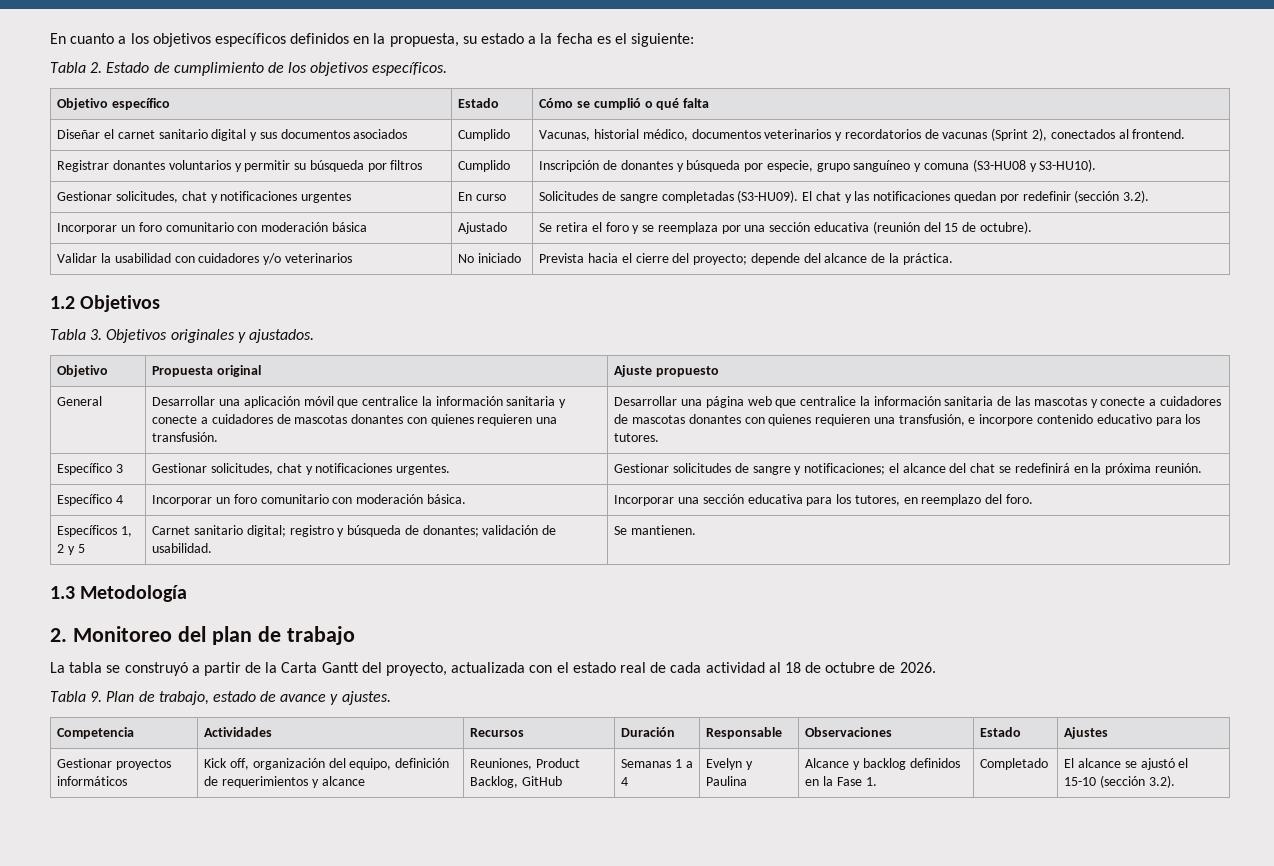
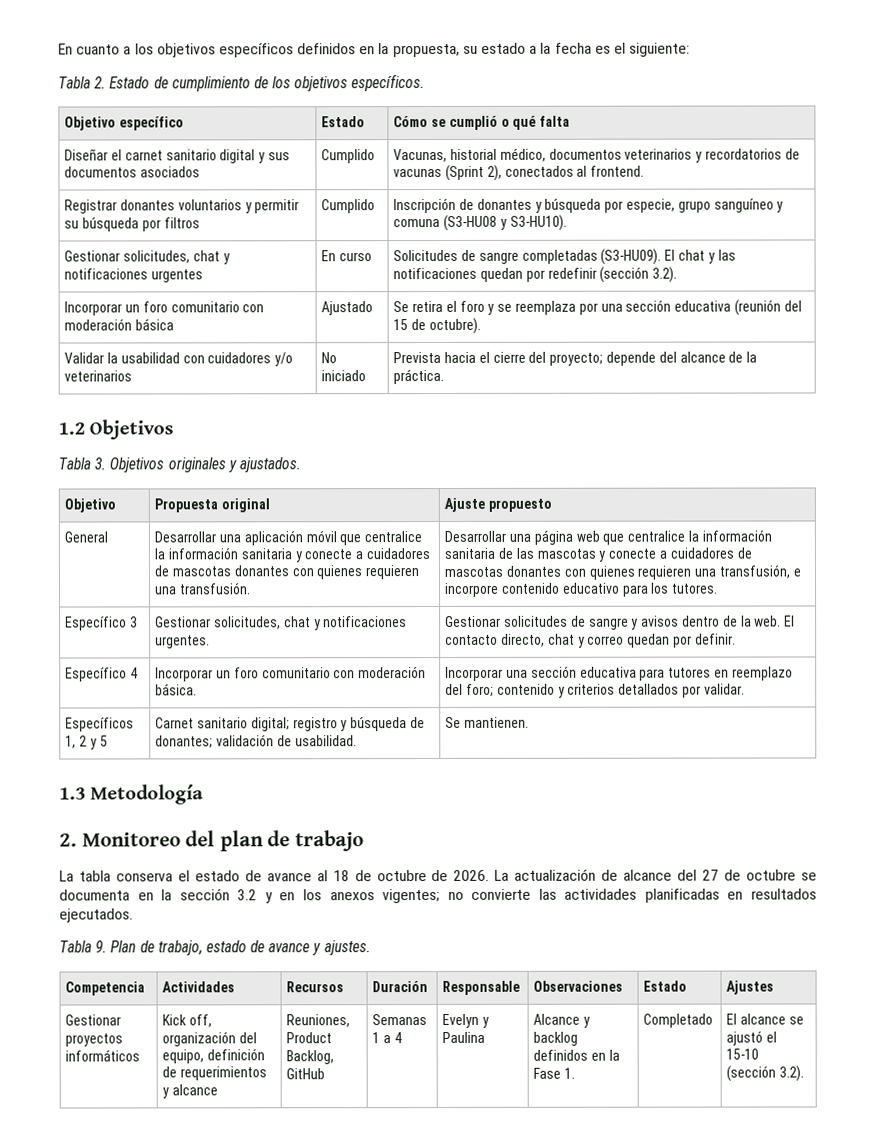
- Específico 3 | Gestionar solicitudes, chat y notificaciones urgentes. | Gestionar solicitudes de sangre y notificaciones; el alcance del chat se redefinirá en la próxima reunión.
+ Específico 3 | Gestionar solicitudes, chat y notificaciones urgentes. | Gestionar solicitudes de sangre y avisos dentro de la web. El contacto directo, chat y correo quedan por definir.
- Específico 4 | Incorporar un foro comunitario con moderación básica. | Incorporar una sección educativa para los tutores, en reemplazo del foro.
+ Específico 4 | Incorporar un foro comunitario con moderación básica. | Incorporar una sección educativa para tutores en reemplazo del foro; contenido y criterios detallados por validar.
- La tabla se construyó a partir de la Carta Gantt del proyecto, actualizada con el estado real de cada actividad al 18 de octubre de 2026.
+ La tabla conserva el estado de avance al 18 de octubre de 2026. La actualización de alcance del 27 de octubre se documenta en la sección 3.2 y en los anexos vigentes; no convierte las actividades planificadas en resultados ejecutados.

